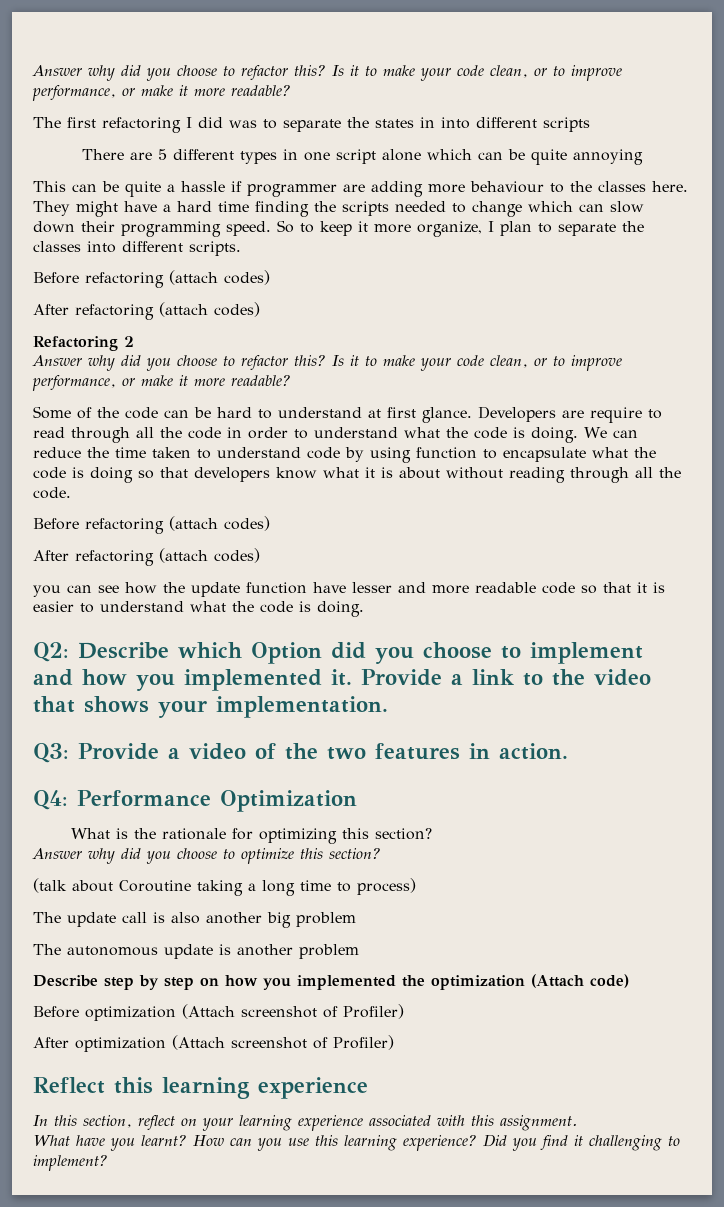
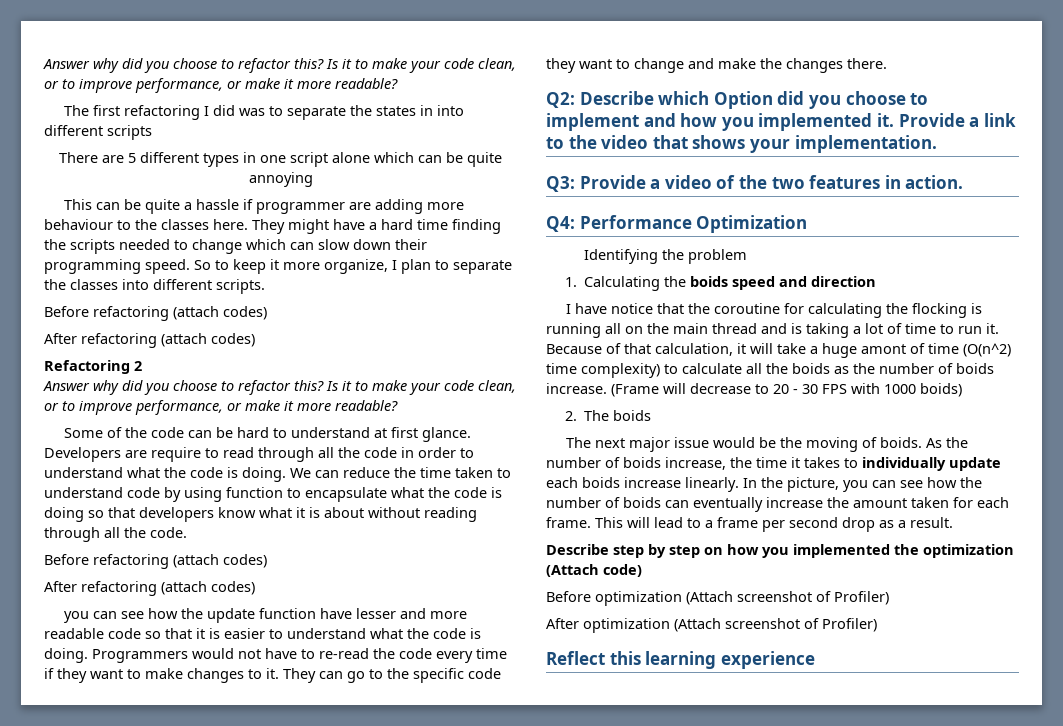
+ Programmers would not have to re-read the code every time if they want to make changes to it. They can go to the specific code they want to change and make the changes there.
- What is the rationale for optimizing this section?
- Answer why did you choose to optimize this section?
- (talk about Coroutine taking a long time to process)
- The update call is also another big problem
- The autonomous update is another problem
+ Identifying the problem
+ 1. Calculating the boids speed and direction
+ I have notice that the coroutine for calculating the flocking is running all on the main thread and is taking a lot of time to run it. Because of that calculation, it will take a huge amont of time (O(n^2) time complexity) to calculate all the boids as the number of boids increase. (Frame will decrease to 20 - 30 FPS with 1000 boids)
+ 2. The boids
+ The next major issue would be the moving of boids. As the number of boids increase, the time it takes to individually update each boids increase linearly. In the picture, you can see how the number of boids can eventually increase the amount taken for each frame. This will lead to a frame per second drop as a result.
- In this section, reflect on your learning experience associated with this assignment.
- What have you learnt? How can you use this learning experience? Did you find it challenging to implement?

